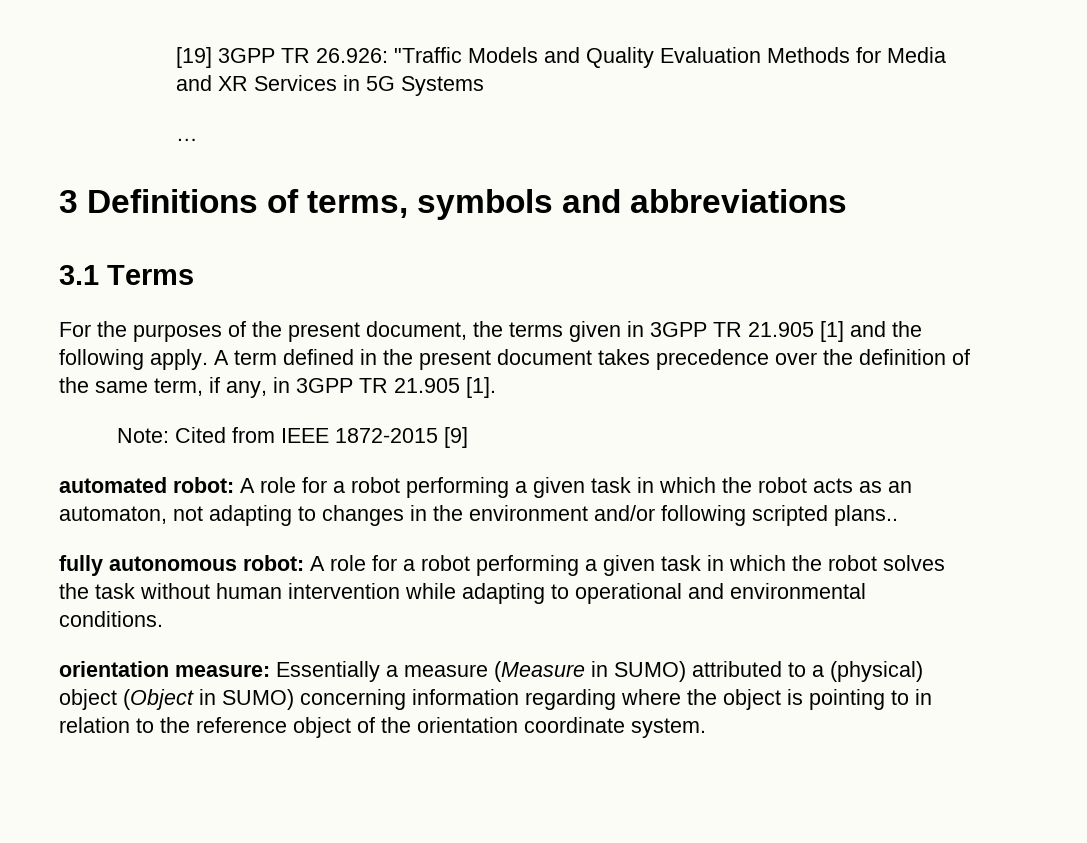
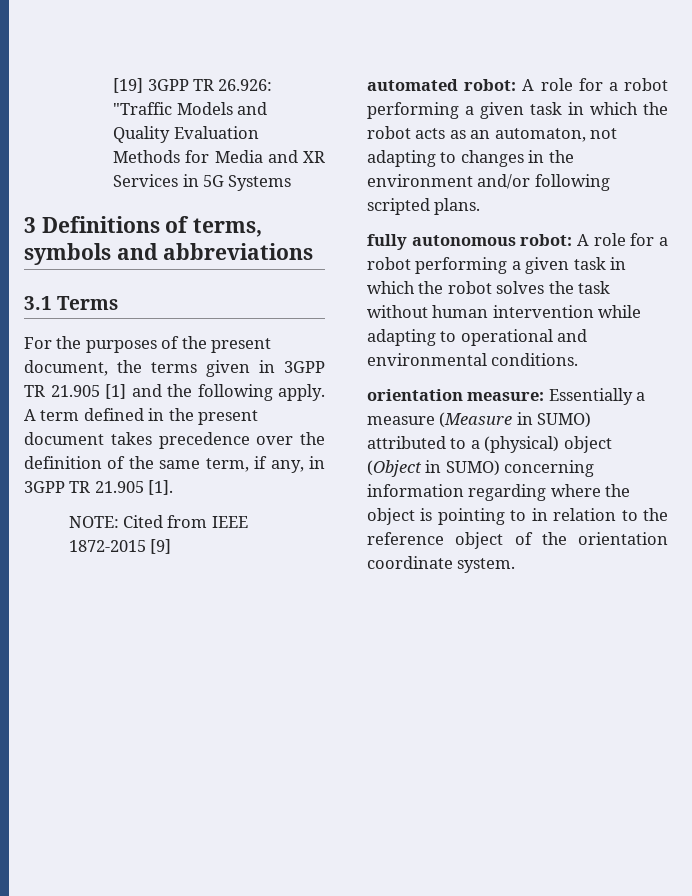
- …
- Note: Cited from IEEE 1872-2015 [9]
+ NOTE: Cited from IEEE 1872-2015 [9]
- automated robot: A role for a robot performing a given task in which the robot acts as an automaton, not adapting to changes in the environment and/or following scripted plans..
+ automated robot: A role for a robot performing a given task in which the robot acts as an automaton, not adapting to changes in the environment and/or following scripted plans.

